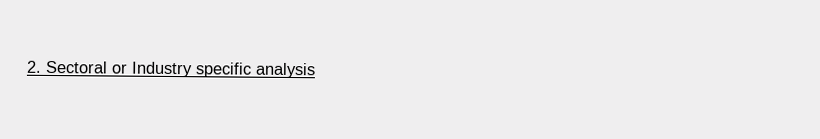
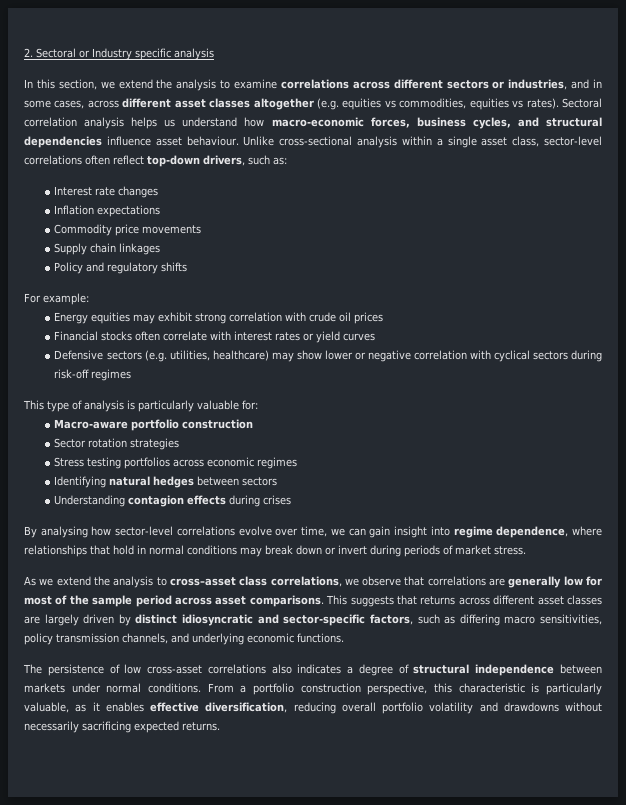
+ In this section, we extend the analysis to examine correlations across different sectors or industries, and in some cases, across different asset classes altogether (e.g. equities vs commodities, equities vs rates). Sectoral correlation analysis helps us understand how macro-economic forces, business cycles, and structural dependencies influence asset behaviour. Unlike cross-sectional analysis within a single asset class, sector-level correlations often reflect top-down drivers, such as:
+ Interest rate changes
+ Inflation expectations
+ Commodity price movements
+ Supply chain linkages
+ Policy and regulatory shifts
+ For example:
+ Energy equities may exhibit strong correlation with crude oil prices
+ Financial stocks often correlate with interest rates or yield curves
+ Defensive sectors (e.g. utilities, healthcare) may show lower or negative correlation with cyclical sectors during risk-off regimes
+ This type of analysis is particularly valuable for:
+ Macro-aware portfolio construction
+ Sector rotation strategies
+ Stress testing portfolios across economic regimes
+ Identifying natural hedges between sectors
+ Understanding contagion effects during crises
+ By analysing how sector-level correlations evolve over time, we can gain insight into regime dependence, where relationships that hold in normal conditions may break down or invert during periods of market stress.
+ As we extend the analysis to cross–asset class correlations, we observe that correlations are generally low for most of the sample period across asset comparisons. This suggests that returns across different asset classes are largely driven by distinct idiosyncratic and sector-specific factors, such as differing macro sensitivities, policy transmission channels, and underlying economic functions.
+ The persistence of low cross-asset correlations also indicates a degree of structural independence between markets under normal conditions. From a portfolio construction perspective, this characteristic is particularly valuable, as it enables effective diversification, reducing overall portfolio volatility and drawdowns without necessarily sacrificing expected returns.

